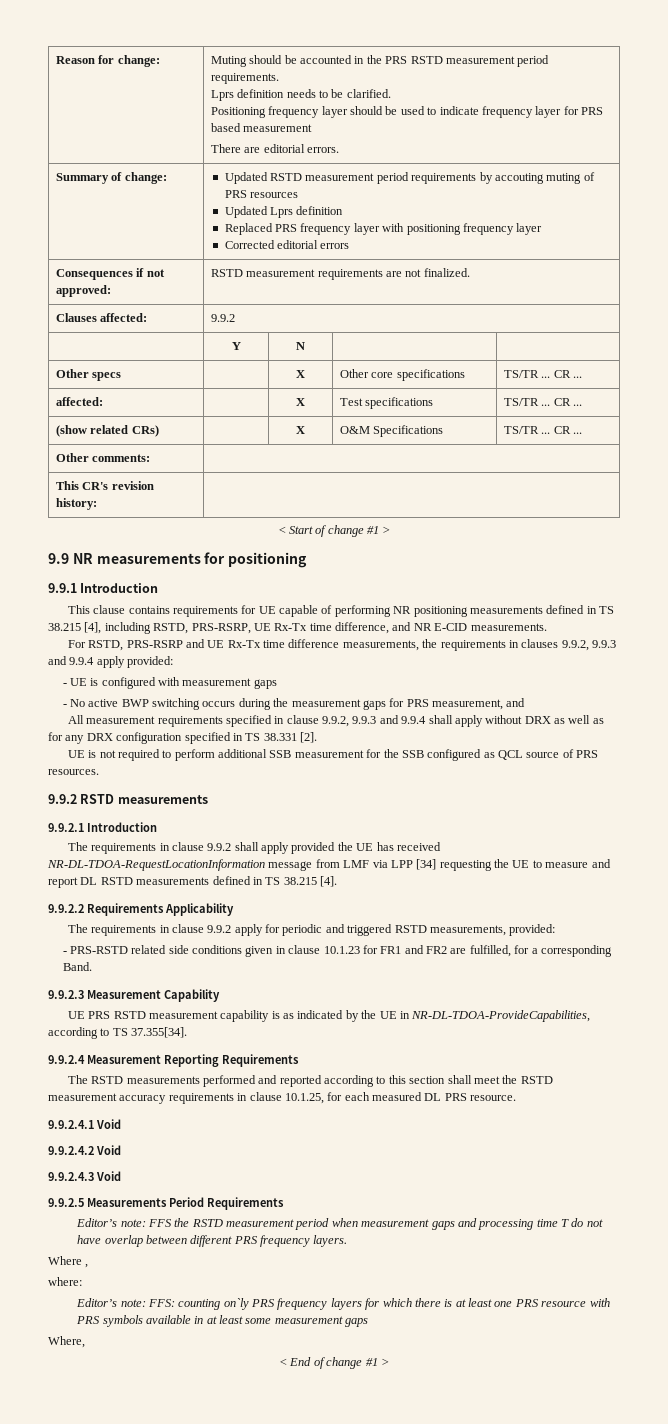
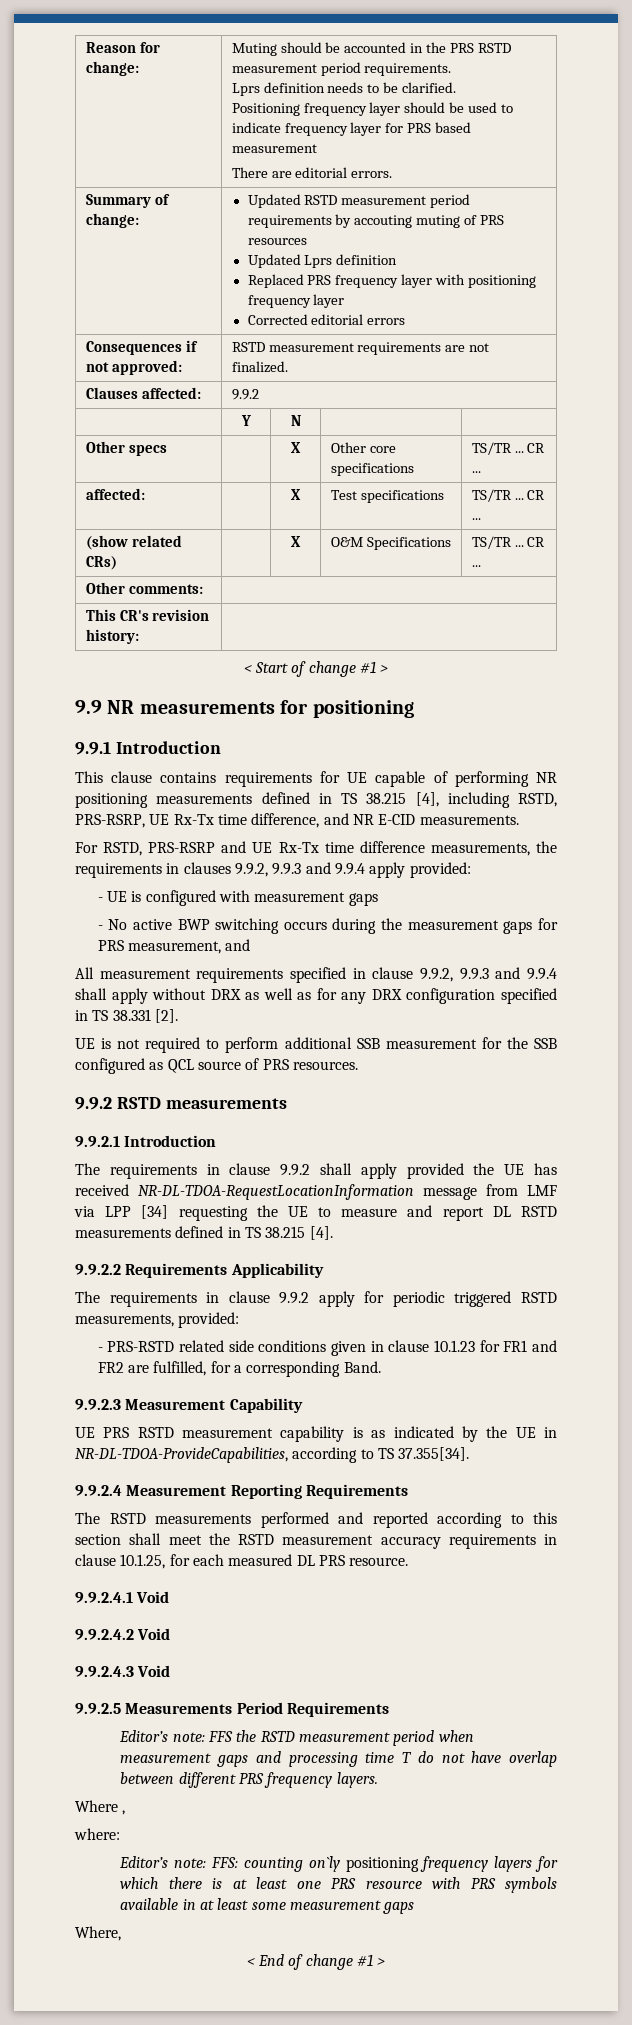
- The requirements in clause 9.9.2 apply for periodic and triggered RSTD measurements, provided:
+ The requirements in clause 9.9.2 apply for periodic triggered RSTD measurements, provided:
- Editor’s note: FFS: counting on`ly PRS frequency layers for which there is at least one PRS resource with PRS symbols available in at least some measurement gaps
+ Editor’s note: FFS: counting on`ly positioning frequency layers for which there is at least one PRS resource with PRS symbols available in at least some measurement gaps

